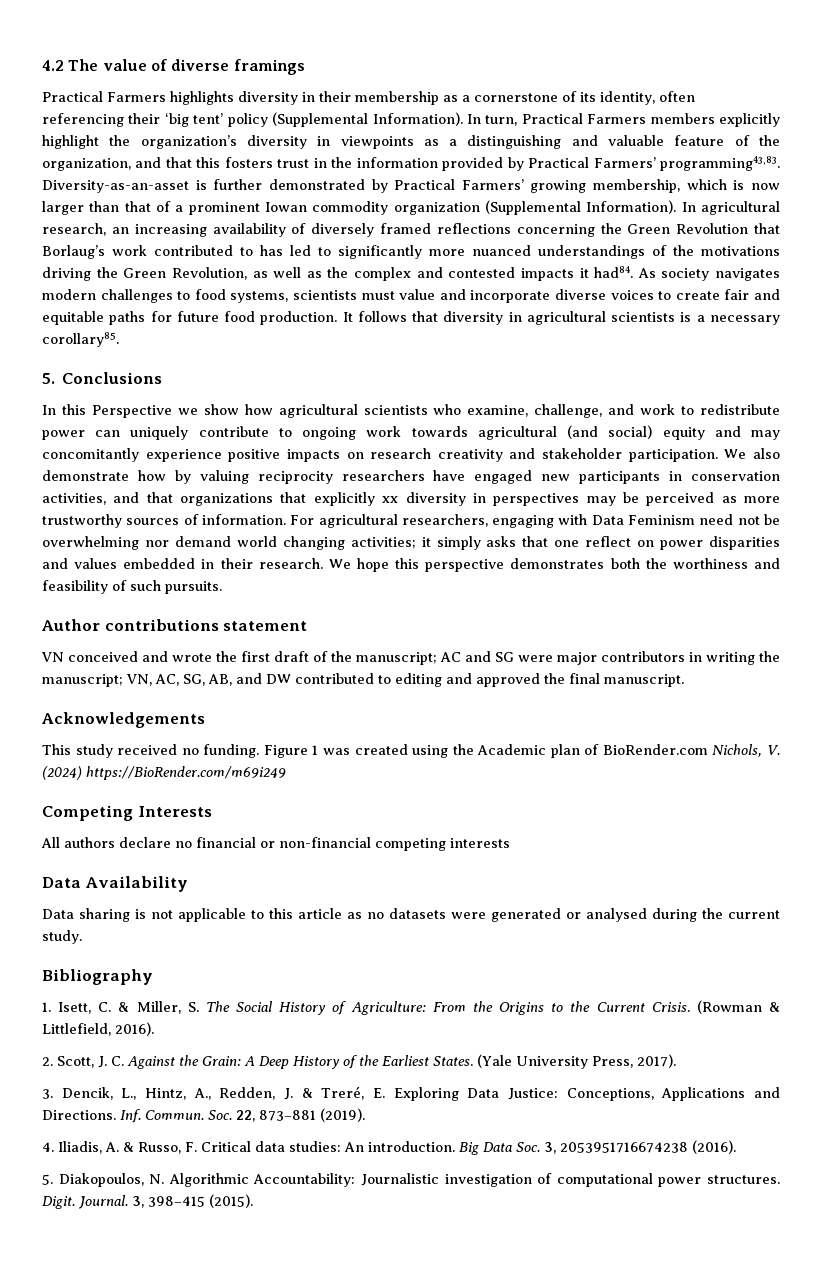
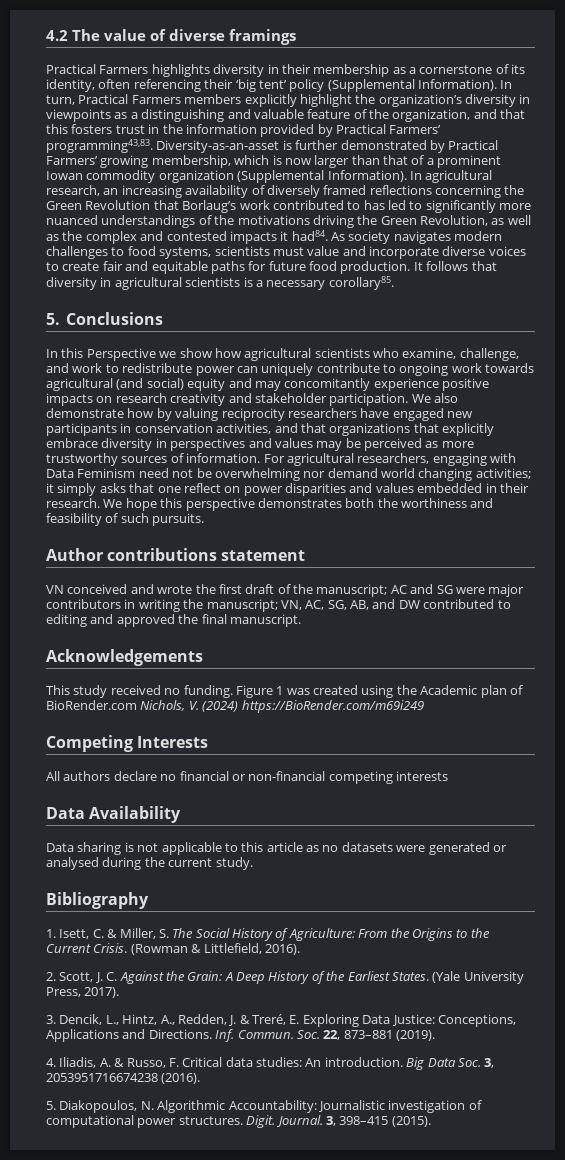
- We also demonstrate how by valuing reciprocity researchers have engaged new participants in conservation activities, and that organizations that explicitly xx diversity in perspectives may be perceived as more trustworthy sources of information.
+ We also demonstrate how by valuing reciprocity researchers have engaged new participants in conservation activities, and that organizations that explicitly embrace diversity in perspectives and values may be perceived as more trustworthy sources of information.

